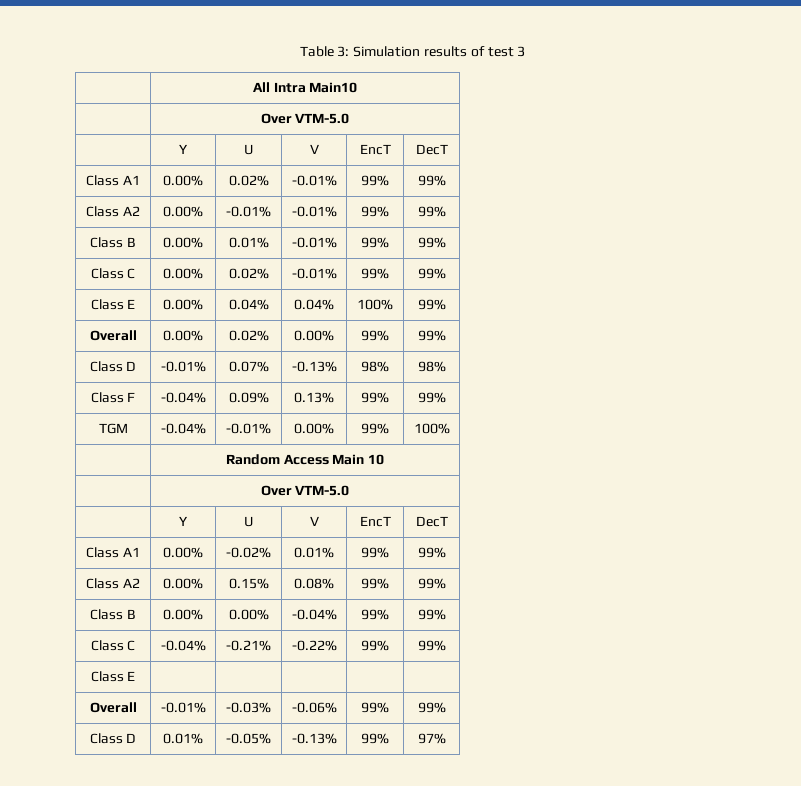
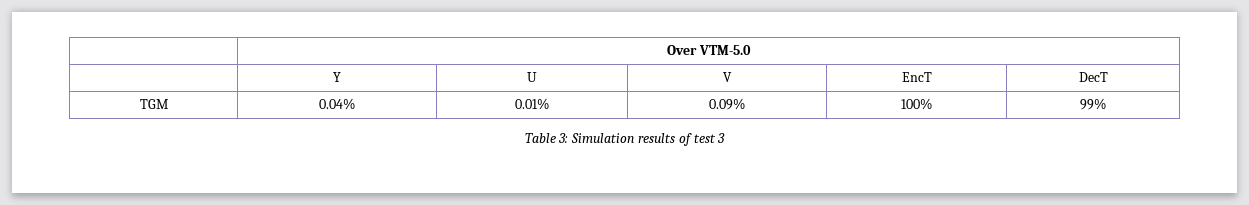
- Table 3: Simulation results of test 3
- | All Intra Main10
  | Over VTM-5.0
  | Y | U | V | EncT | DecT
- Class A1 | 0.00% | 0.02% | -0.01% | 99% | 99%
- Class A2 | 0.00% | -0.01% | -0.01% | 99% | 99%
- Class B | 0.00% | 0.01% | -0.01% | 99% | 99%
- Class C | 0.00% | 0.02% | -0.01% | 99% | 99%
- Class E | 0.00% | 0.04% | 0.04% | 100% | 99%
- Overall | 0.00% | 0.02% | 0.00% | 99% | 99%
- Class D | -0.01% | 0.07% | -0.13% | 98% | 98%
- Class F | -0.04% | 0.09% | 0.13% | 99% | 99%
- TGM | -0.04% | -0.01% | 0.00% | 99% | 100%
- | Random Access Main 10
- | Over VTM-5.0
- | Y | U | V | EncT | DecT
- Class A1 | 0.00% | -0.02% | 0.01% | 99% | 99%
- Class A2 | 0.00% | 0.15% | 0.08% | 99% | 99%
- Class B | 0.00% | 0.00% | -0.04% | 99% | 99%
- Class C | -0.04% | -0.21% | -0.22% | 99% | 99%
- Class E | | | | |
- Overall | -0.01% | -0.03% | -0.06% | 99% | 99%
- Class D | 0.01% | -0.05% | -0.13% | 99% | 97%
+ TGM | 0.04% | 0.01% | 0.09% | 100% | 99%
+ Table 3: Simulation results of test 3

